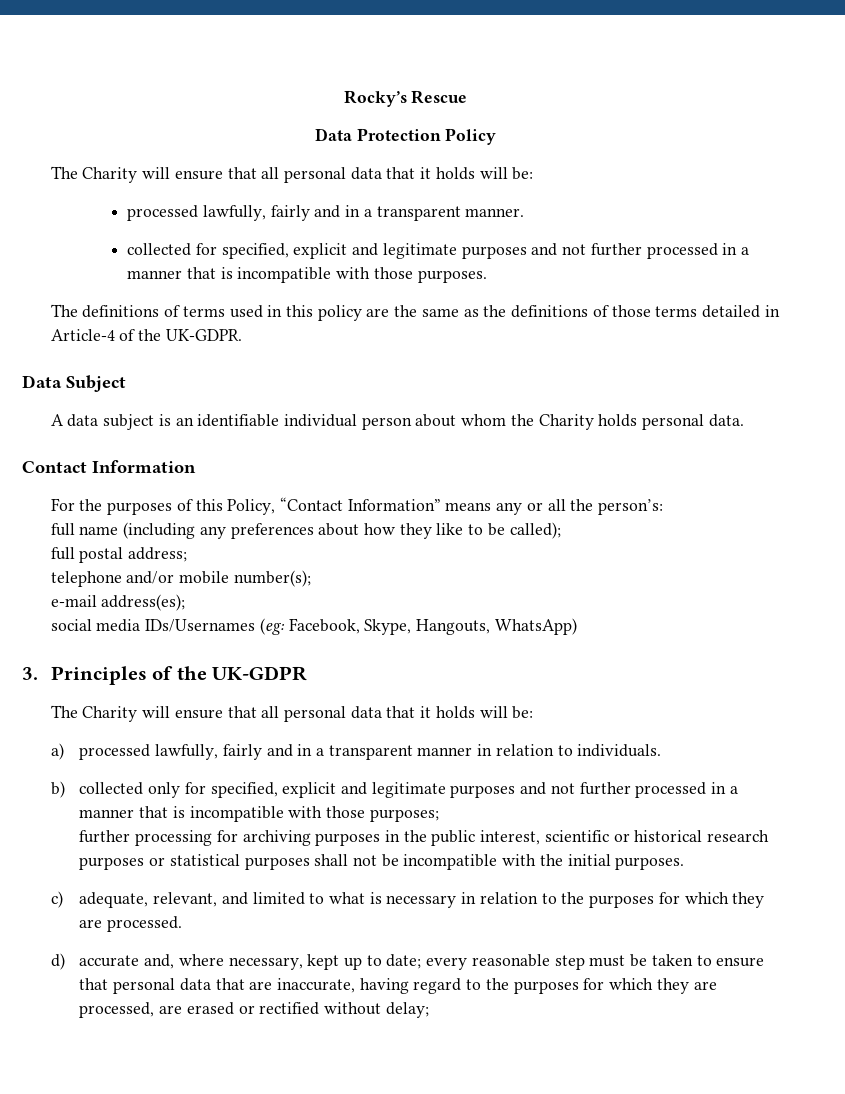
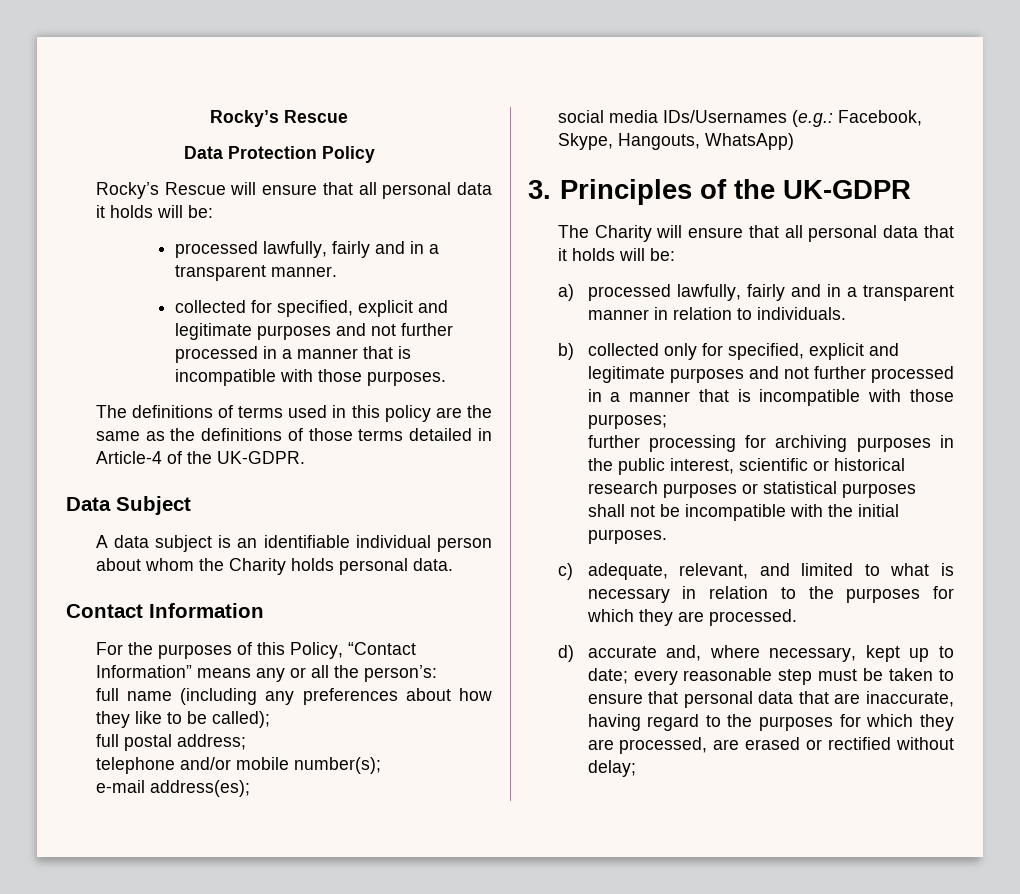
  Data Protection Policy
- The Charity will ensure that all personal data that it holds will be:
+ Rocky’s Rescue will ensure that all personal data it holds will be:
- social media IDs/Usernames (eg: Facebook, Skype, Hangouts, WhatsApp)
+ social media IDs/Usernames (e.g.: Facebook, Skype, Hangouts, WhatsApp)

